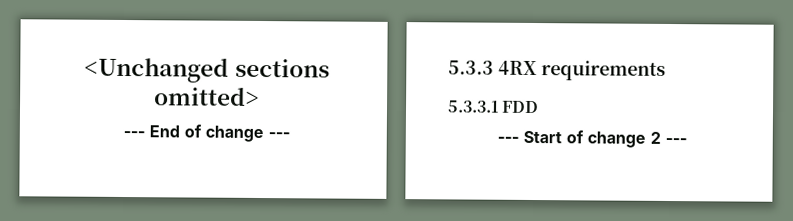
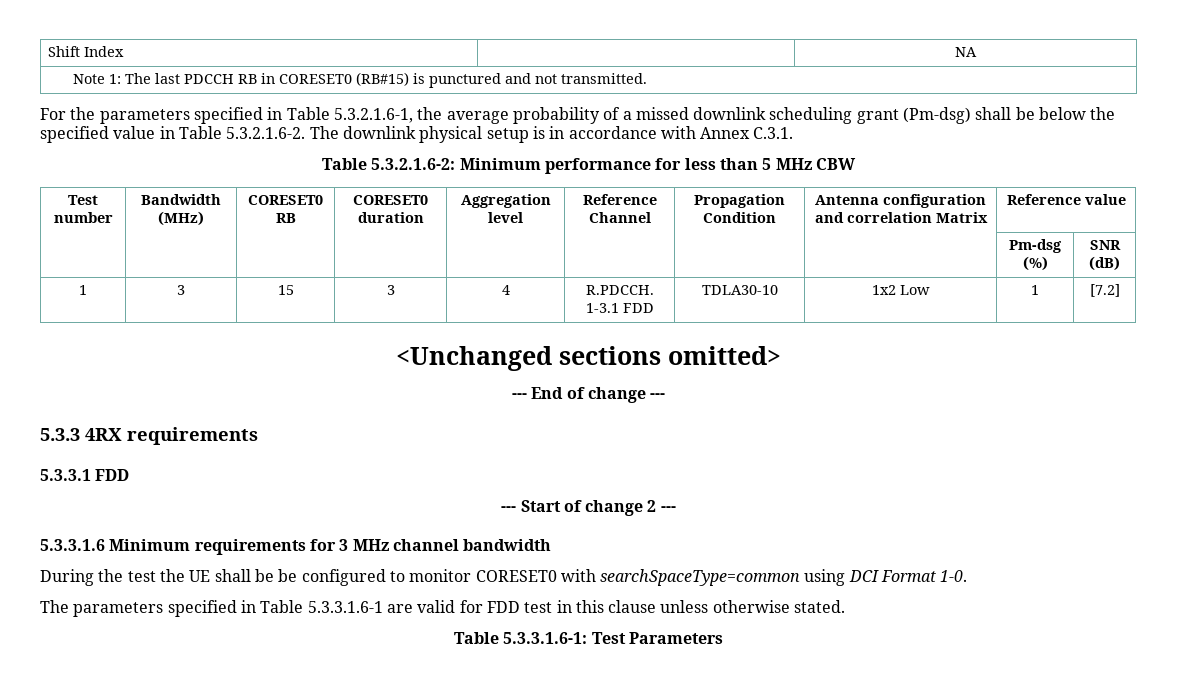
+ Shift Index | | NA
+ Note 1: The last PDCCH RB in CORESET0 (RB#15) is punctured and not transmitted.
+ For the parameters specified in Table 5.3.2.1.6-1, the average probability of a missed downlink scheduling grant (Pm-dsg) shall be below the specified value in Table 5.3.2.1.6-2. The downlink physical setup is in accordance with Annex C.3.1.
+ Table 5.3.2.1.6-2: Minimum performance for less than 5 MHz CBW
+ Test number | Bandwidth (MHz) | CORESET0 RB | CORESET0 duration | Aggregation level | Reference Channel | Propagation Condition | Antenna configuration and correlation Matrix | Reference value
+ | | | | | | | | Pm-dsg (%) | SNR (dB)
+ 1 | 3 | 15 | 3 | 4 | R.PDCCH. 1-3.1 FDD | TDLA30-10 | 1x2 Low | 1 | [7.2]
+ 5.3.3.1.6 Minimum requirements for 3 MHz channel bandwidth
+ During the test the UE shall be be configured to monitor CORESET0 with searchSpaceType=common using DCI Format 1-0.
+ The parameters specified in Table 5.3.3.1.6-1 are valid for FDD test in this clause unless otherwise stated.
+ Table 5.3.3.1.6-1: Test Parameters

